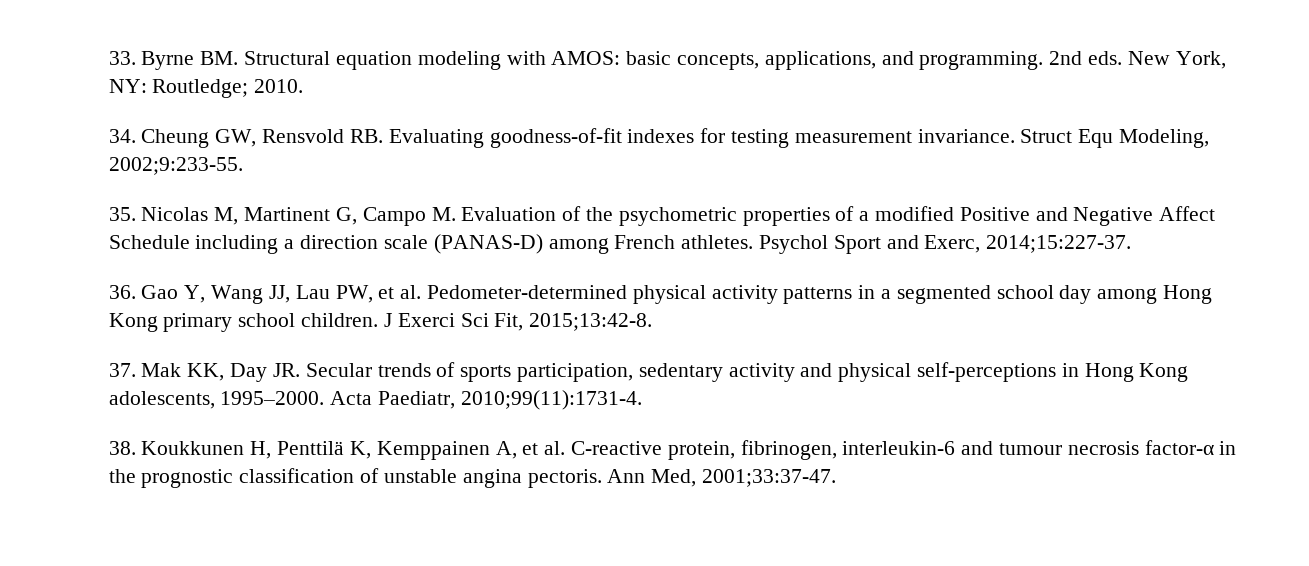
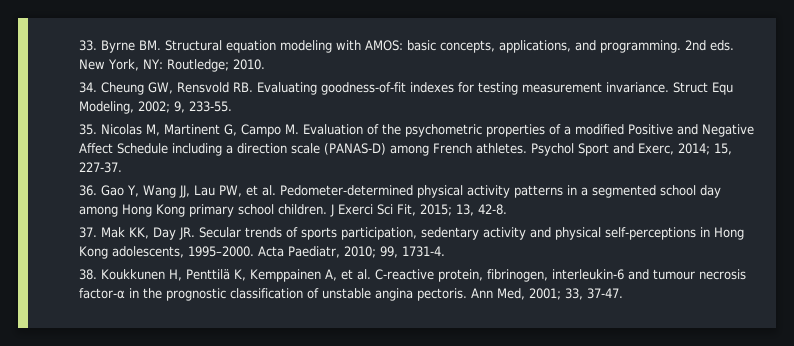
- Struct Equ Modeling, 2002;9:233-55.
+ Struct Equ Modeling, 2002; 9, 233-55.
- Psychol Sport and Exerc, 2014;15:227-37.
+ Psychol Sport and Exerc, 2014; 15, 227-37.
- J Exerci Sci Fit, 2015;13:42-8.
+ J Exerci Sci Fit, 2015; 13, 42-8.
- Acta Paediatr, 2010;99(11):1731-4.
+ Acta Paediatr, 2010; 99, 1731-4.
- Ann Med, 2001;33:37-47.
+ Ann Med, 2001; 33, 37-47.

